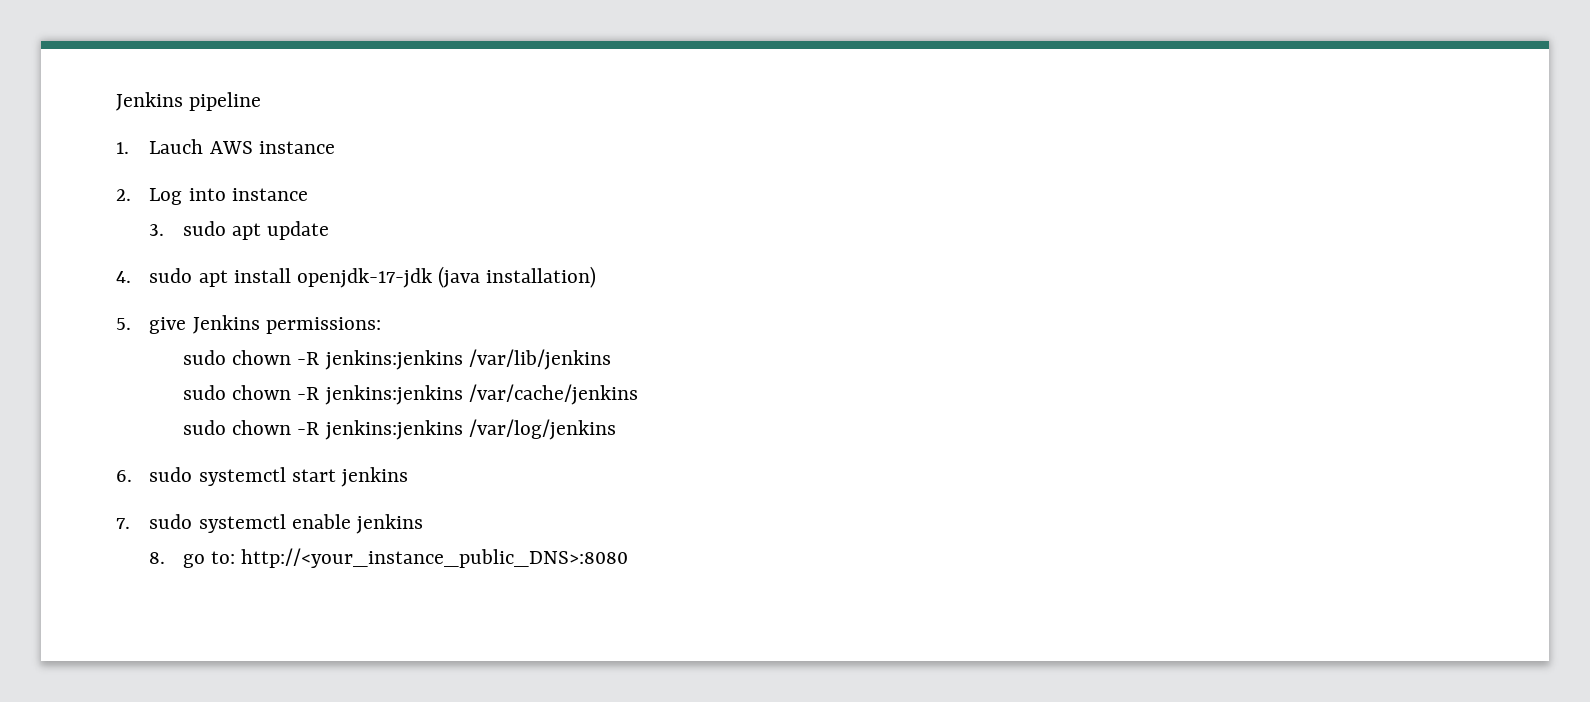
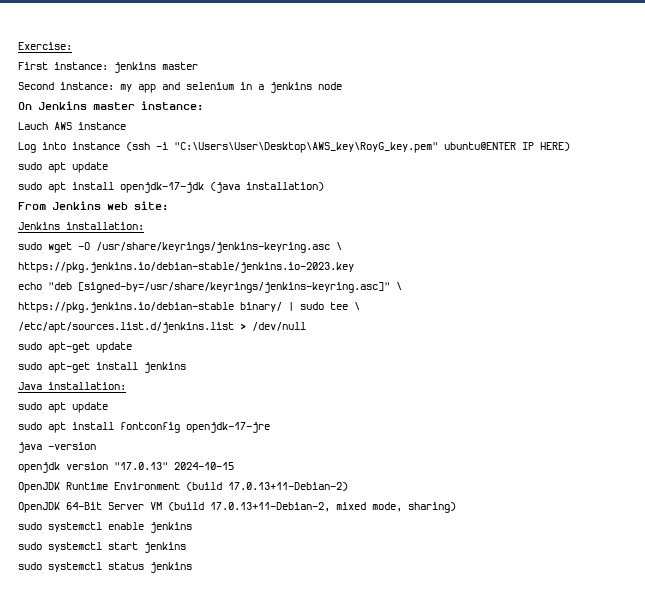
- Jenkins pipeline
- 1. Lauch AWS instance
+ Exercise:
+ First instance: jenkins master
+ Second instance: my app and selenium in a jenkins node
+ On Jenkins master instance:
+ Lauch AWS instance
- 2. Log into instance
- 3. sudo apt update
- 4. sudo apt install openjdk-17-jdk (java installation)
+ Log into instance (ssh -i "C:\Users\User\Desktop\AWS_key\RoyG_key.pem" ubuntu@ENTER IP HERE)
+ sudo apt update
+ sudo apt install openjdk-17-jdk (java installation)
- 5. give Jenkins permissions:
- sudo chown -R jenkins:jenkins /var/lib/jenkins
- sudo chown -R jenkins:jenkins /var/cache/jenkins
- sudo chown -R jenkins:jenkins /var/log/jenkins
- 6. sudo systemctl start jenkins
+ From Jenkins web site:
+ Jenkins installation:
+ sudo wget -O /usr/share/keyrings/jenkins-keyring.asc \
+ https://pkg.jenkins.io/debian-stable/jenkins.io-2023.key
+ echo "deb [signed-by=/usr/share/keyrings/jenkins-keyring.asc]" \
+ https://pkg.jenkins.io/debian-stable binary/ | sudo tee \
+ /etc/apt/sources.list.d/jenkins.list > /dev/null
+ sudo apt-get update
+ sudo apt-get install jenkins
+ Java installation:
+ sudo apt update
+ sudo apt install fontconfig openjdk-17-jre
+ java -version
+ openjdk version "17.0.13" 2024-10-15
+ OpenJDK Runtime Environment (build 17.0.13+11-Debian-2)
+ OpenJDK 64-Bit Server VM (build 17.0.13+11-Debian-2, mixed mode, sharing)
+ sudo systemctl enable jenkins
+ sudo systemctl start jenkins
- 7. sudo systemctl enable jenkins
- 8. go to: http://<your_instance_public_DNS>:8080
+ sudo systemctl status jenkins

